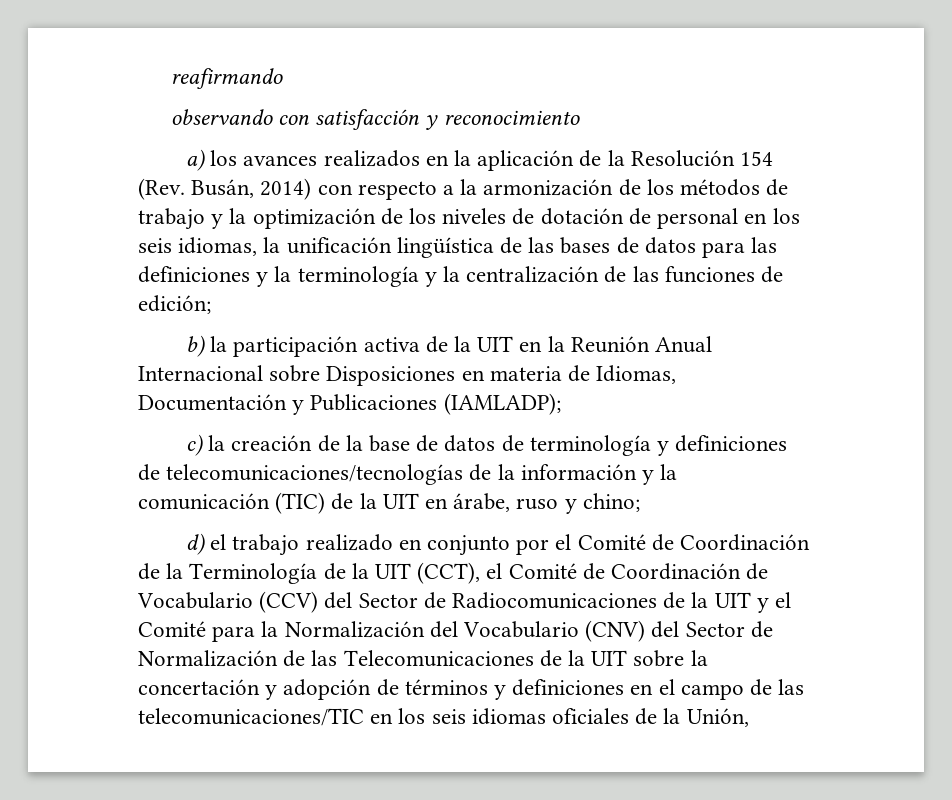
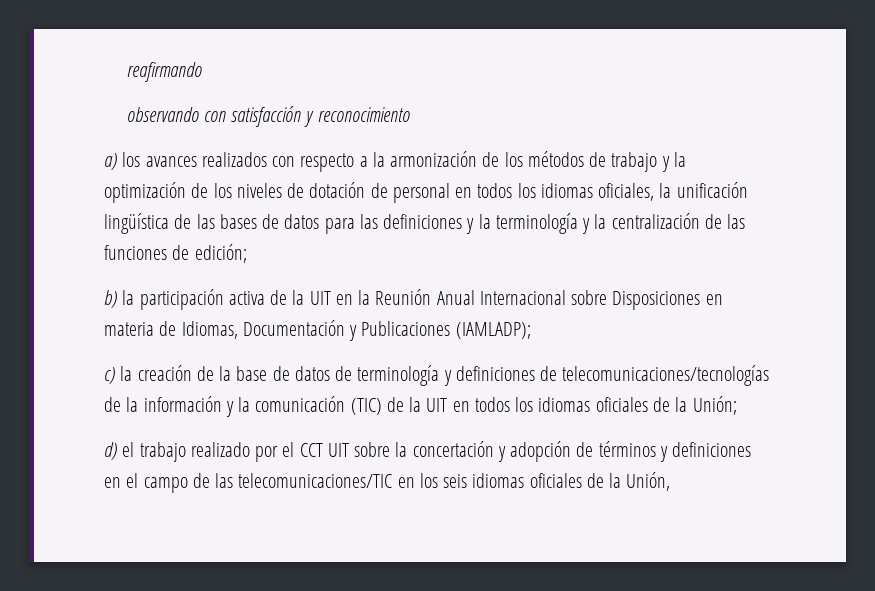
- a) los avances realizados en la aplicación de la Resolución 154 (Rev. Busán, 2014) con respecto a la armonización de los métodos de trabajo y la optimización de los niveles de dotación de personal en los seis idiomas, la unificación lingüística de las bases de datos para las definiciones y la terminología y la centralización de las funciones de edición;
+ a) los avances realizados con respecto a la armonización de los métodos de trabajo y la optimización de los niveles de dotación de personal en todos los idiomas oficiales, la unificación lingüística de las bases de datos para las definiciones y la terminología y la centralización de las funciones de edición;
- c) la creación de la base de datos de terminología y definiciones de telecomunicaciones/tecnologías de la información y la comunicación (TIC) de la UIT en árabe, ruso y chino;
- d) el trabajo realizado en conjunto por el Comité de Coordinación de la Terminología de la UIT (CCT), el Comité de Coordinación de Vocabulario (CCV) del Sector de Radiocomunicaciones de la UIT y el Comité para la Normalización del Vocabulario (CNV) del Sector de Normalización de las Telecomunicaciones de la UIT sobre la concertación y adopción de términos y definiciones en el campo de las telecomunicaciones/TIC en los seis idiomas oficiales de la Unión,
+ c) la creación de la base de datos de terminología y definiciones de telecomunicaciones/tecnologías de la información y la comunicación (TIC) de la UIT en todos los idiomas oficiales de la Unión;
+ d) el trabajo realizado por el CCT UIT sobre la concertación y adopción de términos y definiciones en el campo de las telecomunicaciones/TIC en los seis idiomas oficiales de la Unión,

